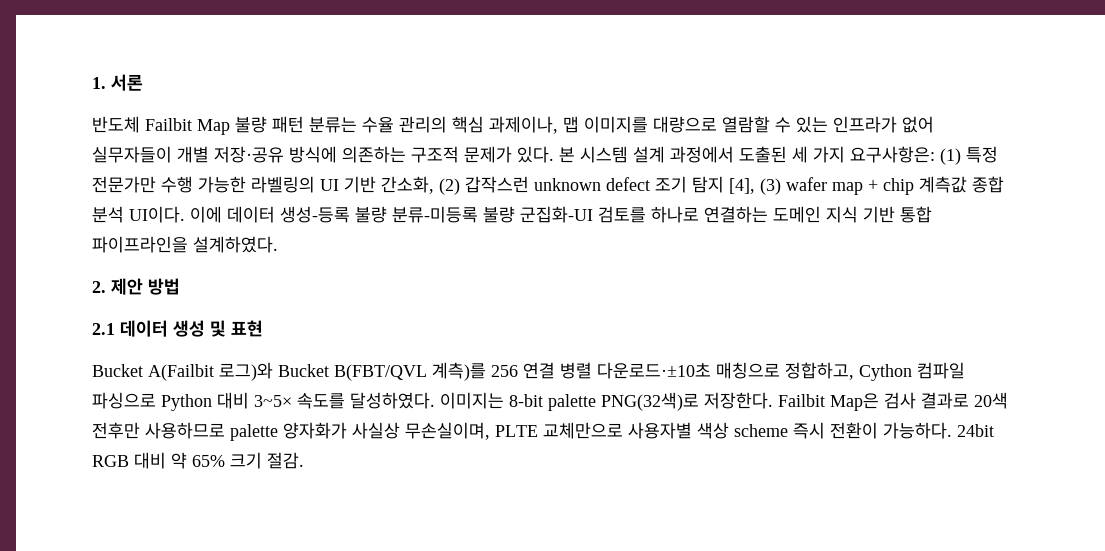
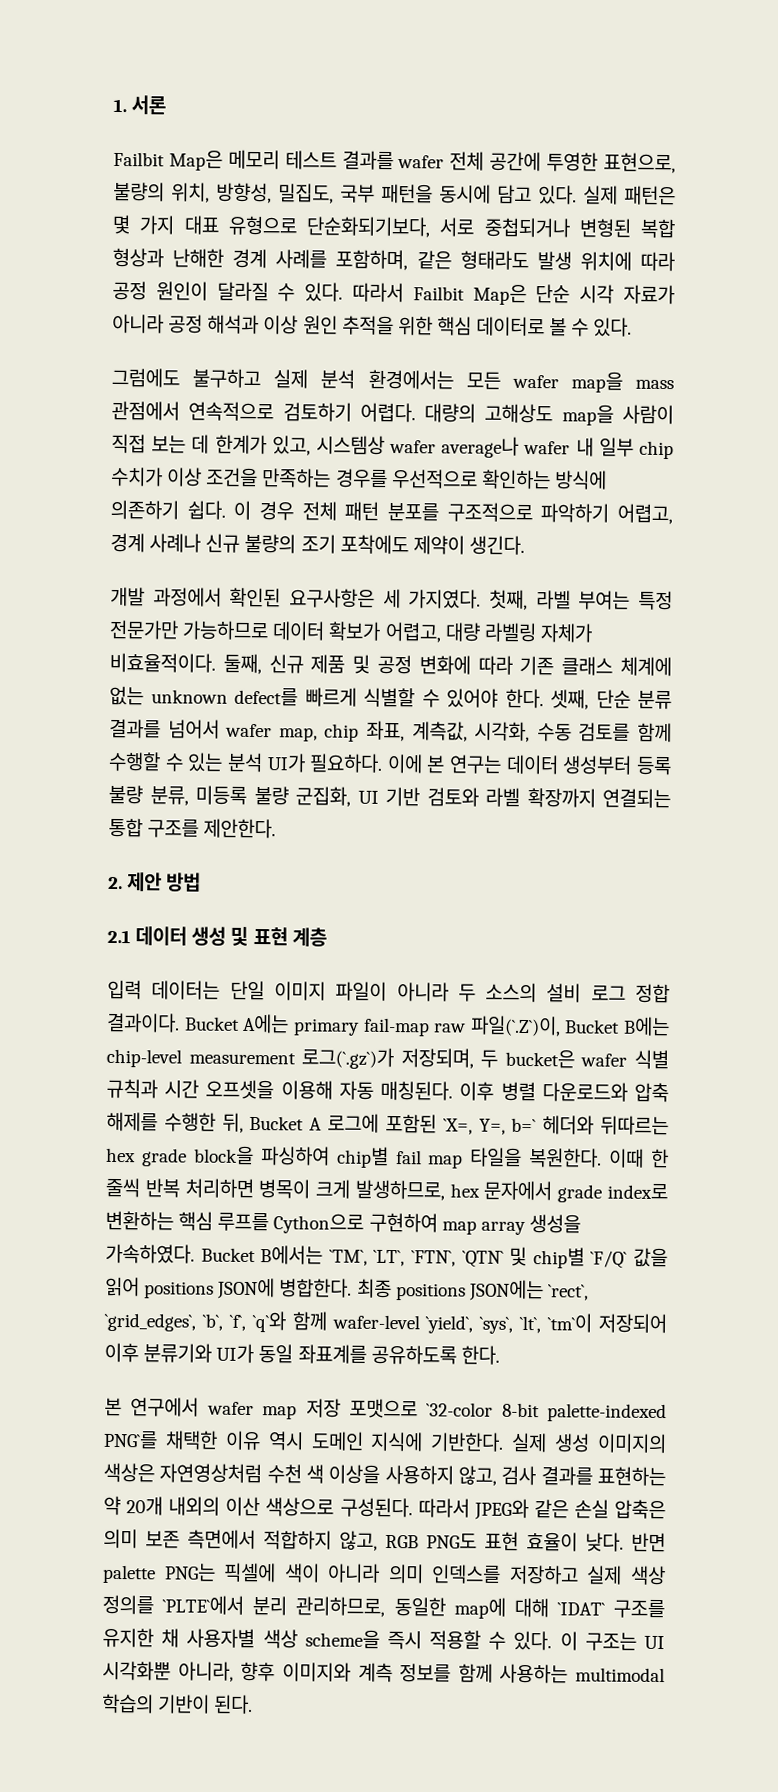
- 반도체 Failbit Map 불량 패턴 분류는 수율 관리의 핵심 과제이나, 맵 이미지를 대량으로 열람할 수 있는 인프라가 없어 실무자들이 개별 저장·공유 방식에 의존하는 구조적 문제가 있다. 본 시스템 설계 과정에서 도출된 세 가지 요구사항은: (1) 특정 전문가만 수행 가능한 라벨링의 UI 기반 간소화, (2) 갑작스런 unknown defect 조기 탐지 [4], (3) wafer map + chip 계측값 종합 분석 UI이다. 이에 데이터 생성-등록 불량 분류-미등록 불량 군집화-UI 검토를 하나로 연결하는 도메인 지식 기반 통합 파이프라인을 설계하였다.
+ Failbit Map은 메모리 테스트 결과를 wafer 전체 공간에 투영한 표현으로, 불량의 위치, 방향성, 밀집도, 국부 패턴을 동시에 담고 있다. 실제 패턴은 몇 가지 대표 유형으로 단순화되기보다, 서로 중첩되거나 변형된 복합 형상과 난해한 경계 사례를 포함하며, 같은 형태라도 발생 위치에 따라 공정 원인이 달라질 수 있다. 따라서 Failbit Map은 단순 시각 자료가 아니라 공정 해석과 이상 원인 추적을 위한 핵심 데이터로 볼 수 있다.
+ 그럼에도 불구하고 실제 분석 환경에서는 모든 wafer map을 mass 관점에서 연속적으로 검토하기 어렵다. 대량의 고해상도 map을 사람이 직접 보는 데 한계가 있고, 시스템상 wafer average나 wafer 내 일부 chip 수치가 이상 조건을 만족하는 경우를 우선적으로 확인하는 방식에 의존하기 쉽다. 이 경우 전체 패턴 분포를 구조적으로 파악하기 어렵고, 경계 사례나 신규 불량의 조기 포착에도 제약이 생긴다.
+ 개발 과정에서 확인된 요구사항은 세 가지였다. 첫째, 라벨 부여는 특정 전문가만 가능하므로 데이터 확보가 어렵고, 대량 라벨링 자체가 비효율적이다. 둘째, 신규 제품 및 공정 변화에 따라 기존 클래스 체계에 없는 unknown defect를 빠르게 식별할 수 있어야 한다. 셋째, 단순 분류 결과를 넘어서 wafer map, chip 좌표, 계측값, 시각화, 수동 검토를 함께 수행할 수 있는 분석 UI가 필요하다. 이에 본 연구는 데이터 생성부터 등록 불량 분류, 미등록 불량 군집화, UI 기반 검토와 라벨 확장까지 연결되는 통합 구조를 제안한다.
- 2.1 데이터 생성 및 표현
- Bucket A(Failbit 로그)와 Bucket B(FBT/QVL 계측)를 256 연결 병렬 다운로드·±10초 매칭으로 정합하고, Cython 컴파일 파싱으로 Python 대비 3~5× 속도를 달성하였다. 이미지는 8-bit palette PNG(32색)로 저장한다. Failbit Map은 검사 결과로 20색 전후만 사용하므로 palette 양자화가 사실상 무손실이며, PLTE 교체만으로 사용자별 색상 scheme 즉시 전환이 가능하다. 24bit RGB 대비 약 65% 크기 절감.
+ 2.1 데이터 생성 및 표현 계층
+ 입력 데이터는 단일 이미지 파일이 아니라 두 소스의 설비 로그 정합 결과이다. Bucket A에는 primary fail-map raw 파일(`.Z`)이, Bucket B에는 chip-level measurement 로그(`.gz`)가 저장되며, 두 bucket은 wafer 식별 규칙과 시간 오프셋을 이용해 자동 매칭된다. 이후 병렬 다운로드와 압축 해제를 수행한 뒤, Bucket A 로그에 포함된 `X=, Y=, b=` 헤더와 뒤따르는 hex grade block을 파싱하여 chip별 fail map 타일을 복원한다. 이때 한 줄씩 반복 처리하면 병목이 크게 발생하므로, hex 문자에서 grade index로 변환하는 핵심 루프를 Cython으로 구현하여 map array 생성을 가속하였다. Bucket B에서는 `TM`, `LT`, `FTN`, `QTN` 및 chip별 `F/Q` 값을 읽어 positions JSON에 병합한다. 최종 positions JSON에는 `rect`, `grid_edges`, `b`, `f`, `q`와 함께 wafer-level `yield`, `sys`, `lt`, `tm`이 저장되어 이후 분류기와 UI가 동일 좌표계를 공유하도록 한다.
+ 본 연구에서 wafer map 저장 포맷으로 `32-color 8-bit palette-indexed PNG`를 채택한 이유 역시 도메인 지식에 기반한다. 실제 생성 이미지의 색상은 자연영상처럼 수천 색 이상을 사용하지 않고, 검사 결과를 표현하는 약 20개 내외의 이산 색상으로 구성된다. 따라서 JPEG와 같은 손실 압축은 의미 보존 측면에서 적합하지 않고, RGB PNG도 표현 효율이 낮다. 반면 palette PNG는 픽셀에 색이 아니라 의미 인덱스를 저장하고 실제 색상 정의를 `PLTE`에서 분리 관리하므로, 동일한 map에 대해 `IDAT` 구조를 유지한 채 사용자별 색상 scheme을 즉시 적용할 수 있다. 이 구조는 UI 시각화뿐 아니라, 향후 이미지와 계측 정보를 함께 사용하는 multimodal 학습의 기반이 된다.

